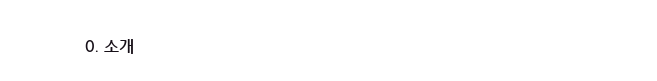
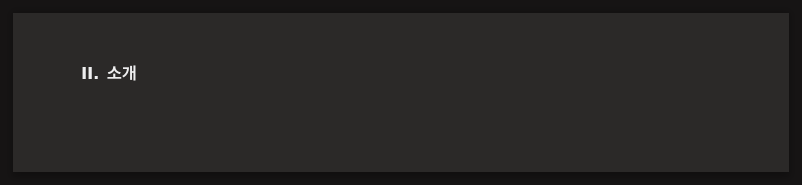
- 0. 소개
+ II. 소개

